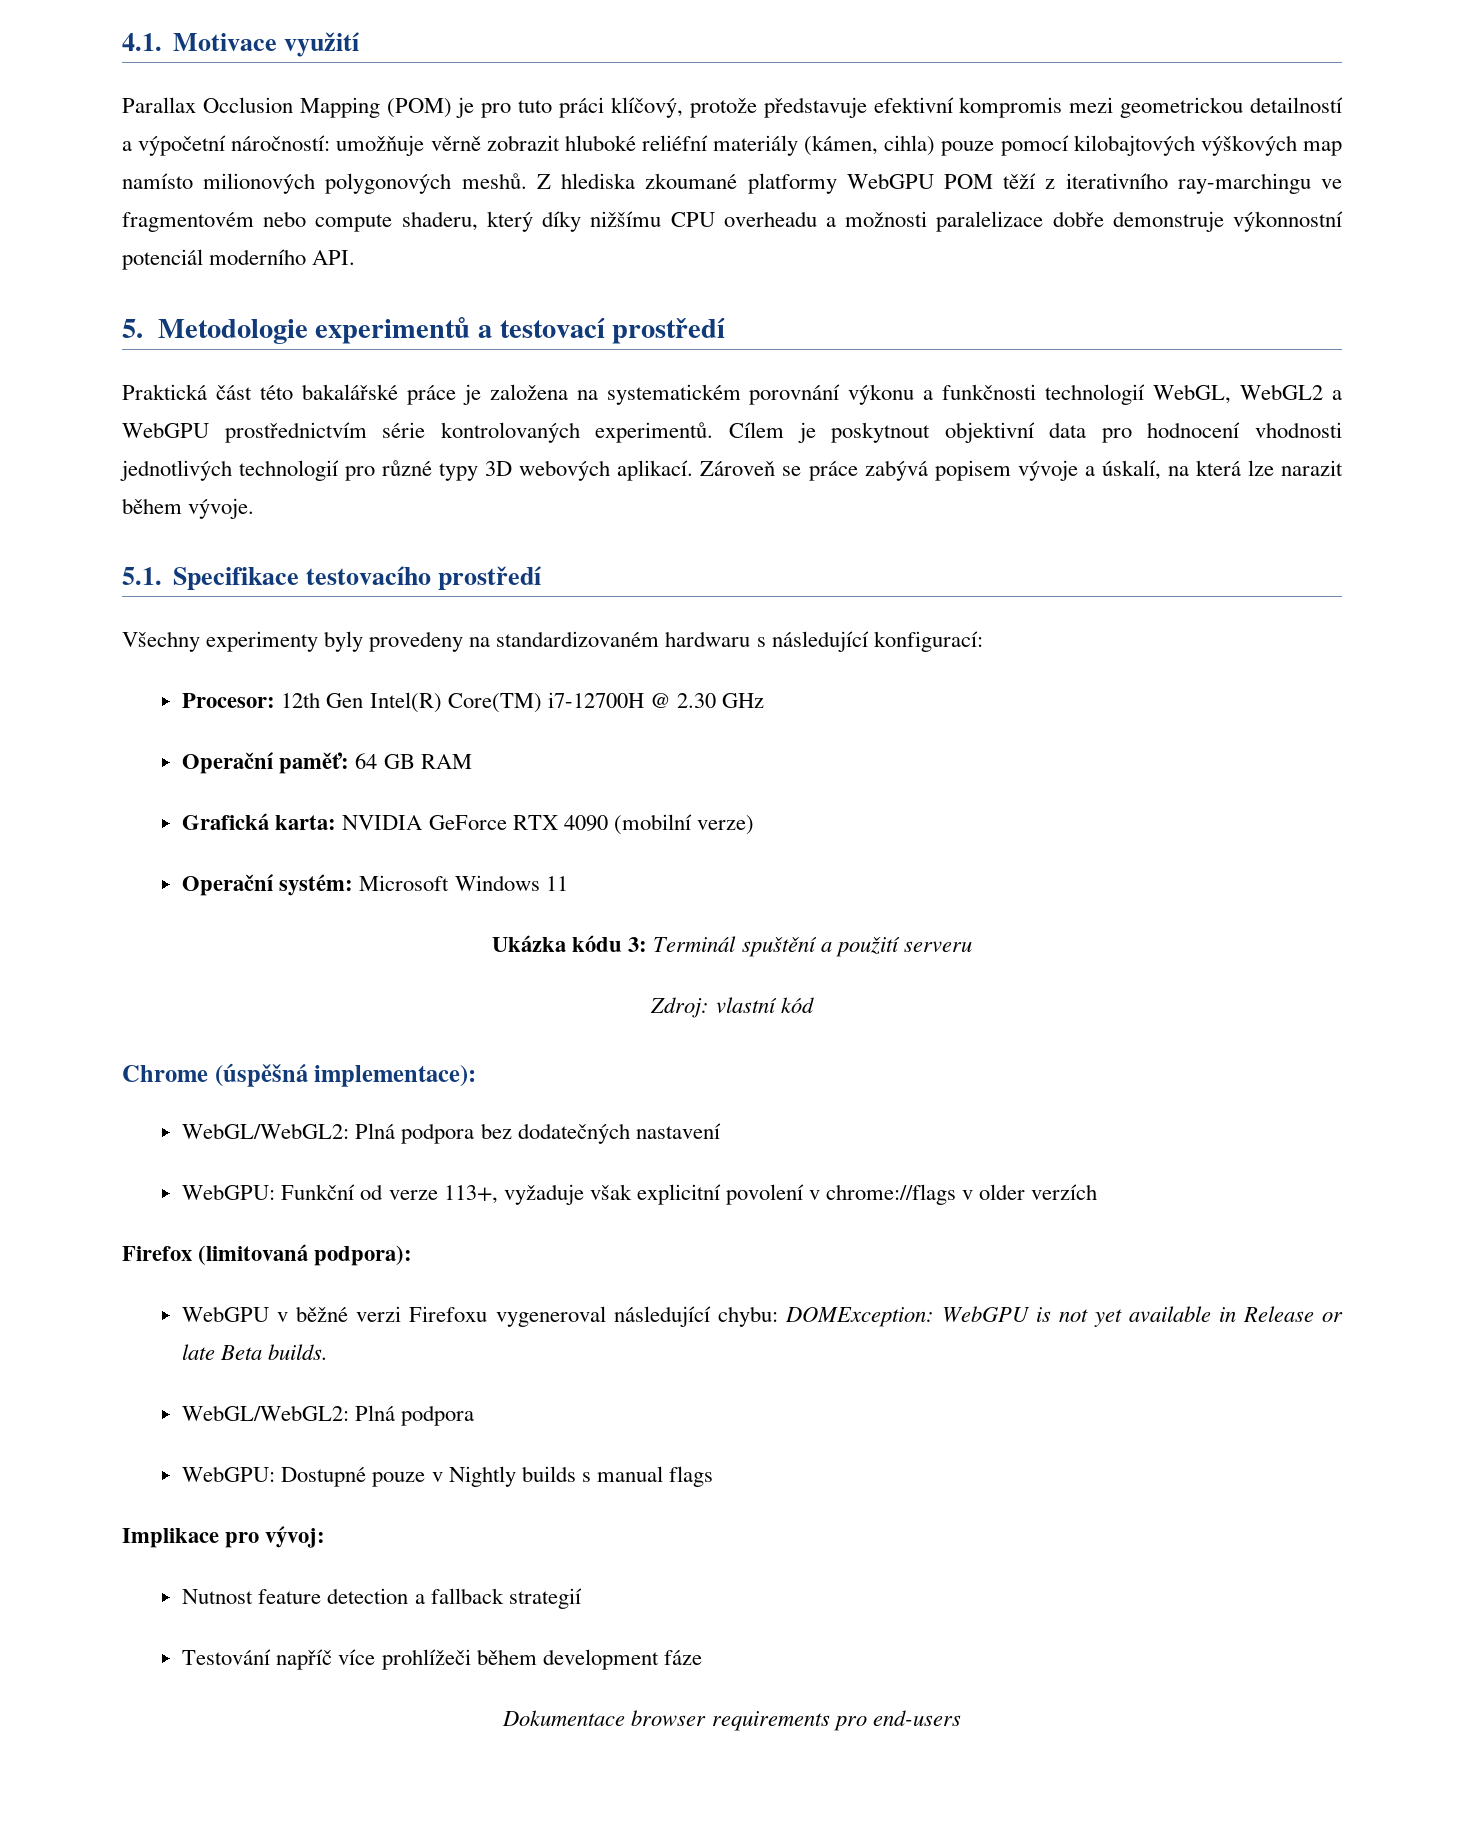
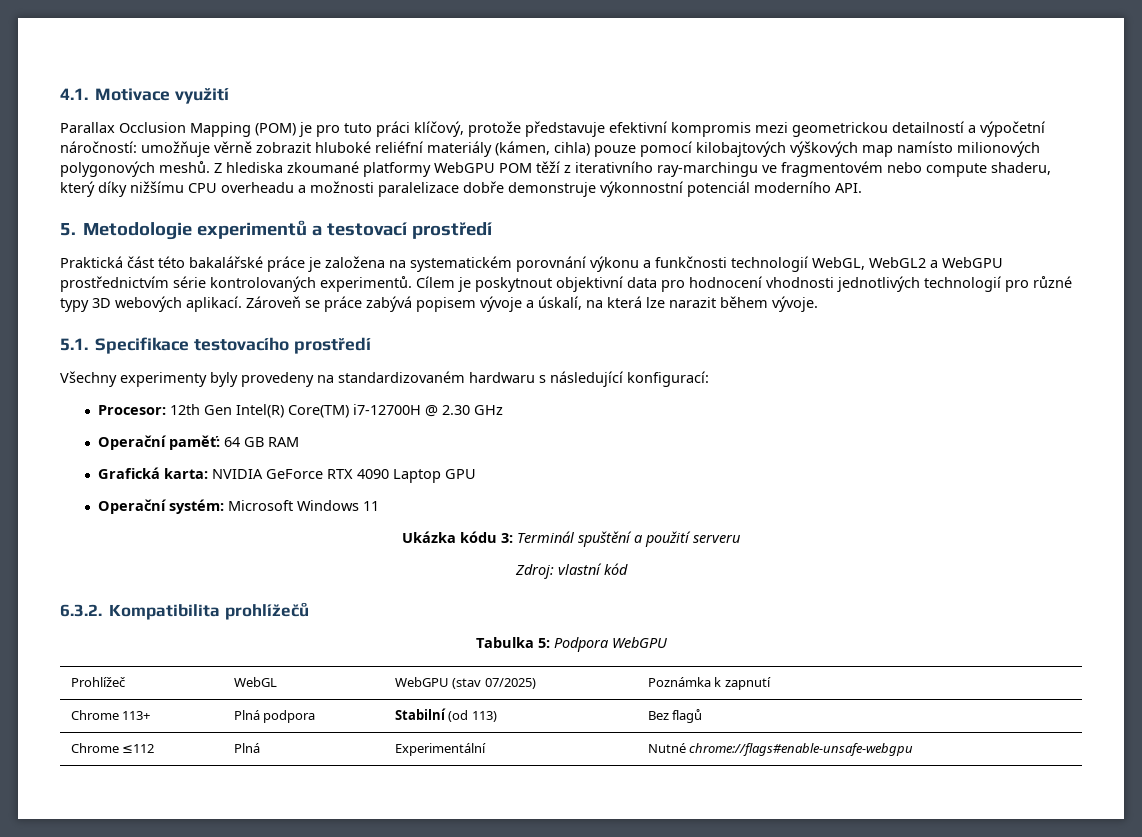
- Grafická karta: NVIDIA GeForce RTX 4090 (mobilní verze)
+ Grafická karta: NVIDIA GeForce RTX 4090 Laptop GPU
- Chrome (úspěšná implementace):
- WebGL/WebGL2: Plná podpora bez dodatečných nastavení
- WebGPU: Funkční od verze 113+, vyžaduje však explicitní povolení v chrome://flags v older verzích
- Firefox (limitovaná podpora):
- WebGPU v běžné verzi Firefoxu vygeneroval následující chybu: DOMException: WebGPU is not yet available in Release or late Beta builds.
- WebGL/WebGL2: Plná podpora
- WebGPU: Dostupné pouze v Nightly builds s manual flags
- Implikace pro vývoj:
- Nutnost feature detection a fallback strategií
- Testování napříč více prohlížeči během development fáze
- Dokumentace browser requirements pro end-users
+ 6.3.2. Kompatibilita prohlížečů
+ Tabulka 5: Podpora WebGPU
+ Prohlížeč | WebGL | WebGPU (stav 07/2025) | Poznámka k zapnutí
+ Chrome 113+ | Plná podpora | Stabilní (od 113) | Bez flagů
+ Chrome ≤112 | Plná | Experimentální | Nutné chrome://flags#enable-unsafe-webgpu

